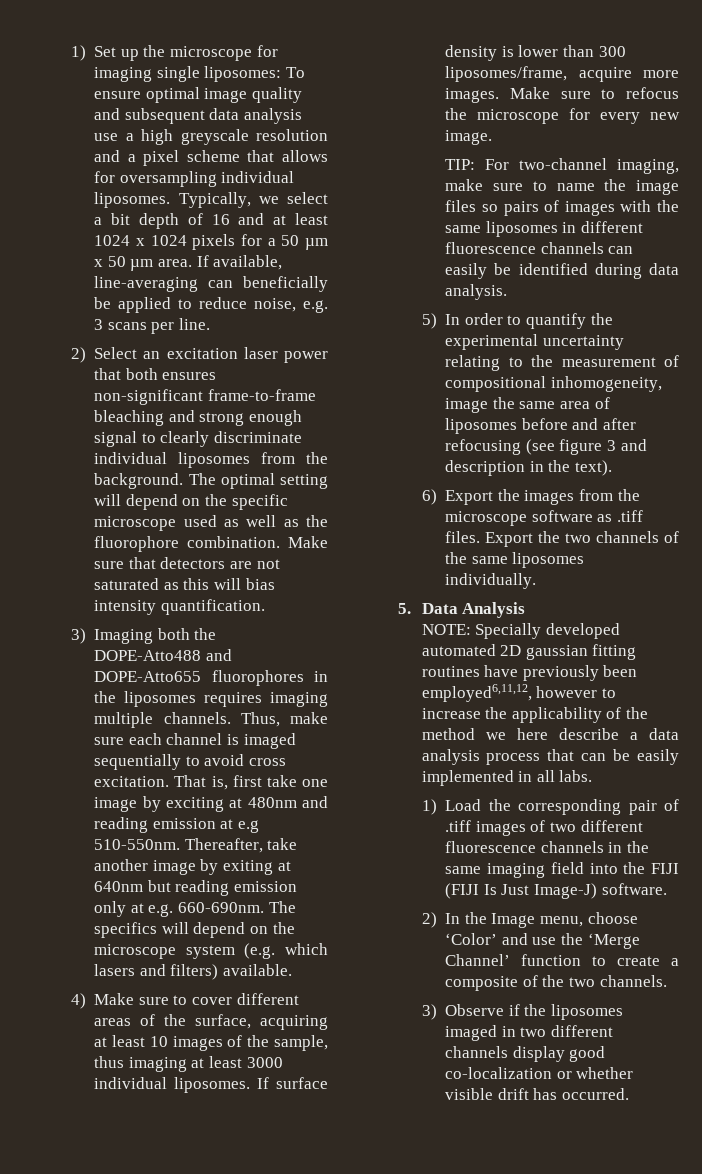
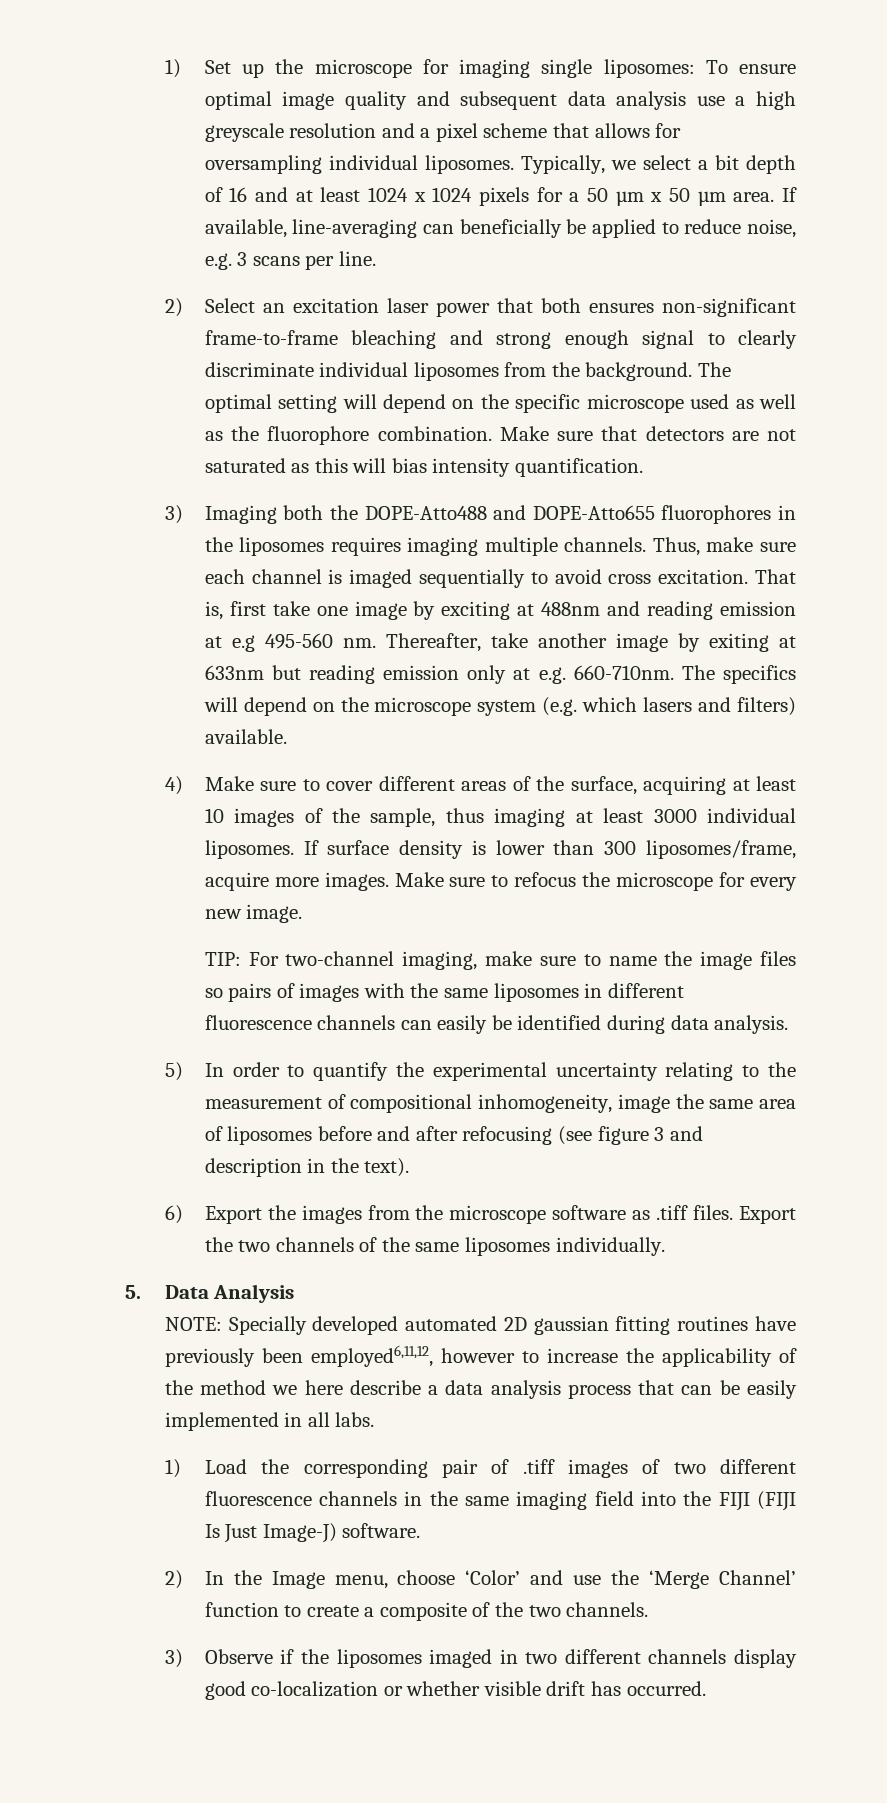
- That is, first take one image by exciting at 480nm and reading emission at e.g 510-550nm.
+ That is, first take one image by exciting at 488nm and reading emission at e.g 495-560 nm.
- Thereafter, take another image by exiting at 640nm but reading emission only at e.g. 660-690nm.
+ Thereafter, take another image by exiting at 633nm but reading emission only at e.g. 660-710nm.

